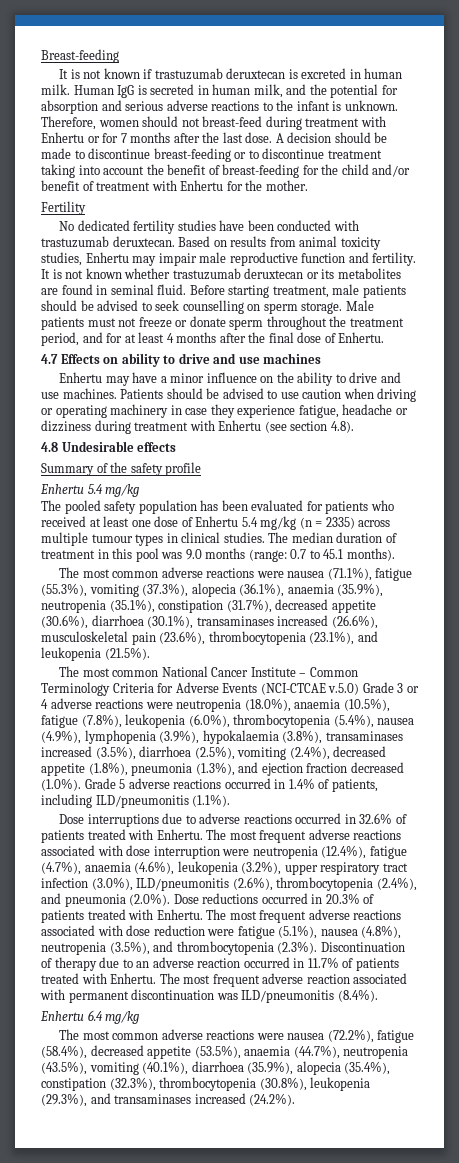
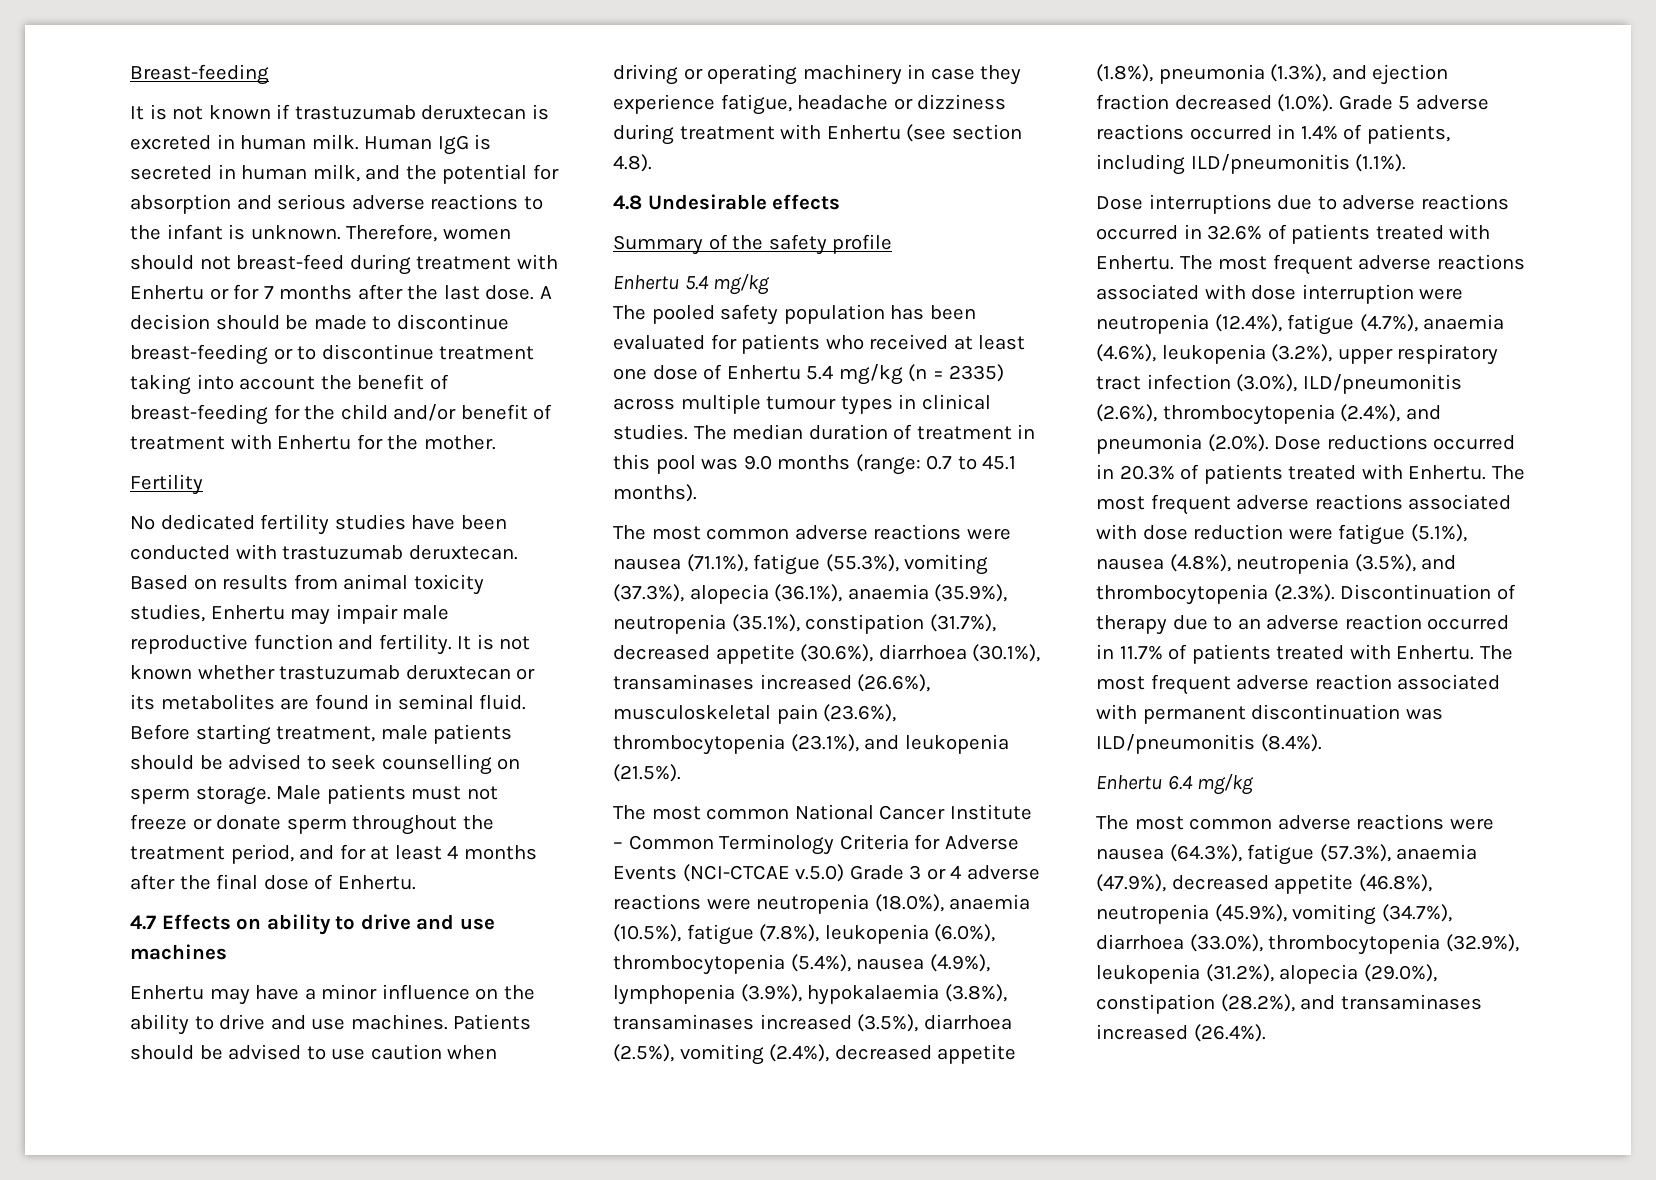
- The most common adverse reactions were nausea (72.2%), fatigue (58.4%), decreased appetite (53.5%), anaemia (44.7%), neutropenia (43.5%), vomiting (40.1%), diarrhoea (35.9%), alopecia (35.4%), constipation (32.3%), thrombocytopenia (30.8%), leukopenia (29.3%), and transaminases increased (24.2%).
+ The most common adverse reactions were nausea (64.3%), fatigue (57.3%), anaemia (47.9%), decreased appetite (46.8%), neutropenia (45.9%), vomiting (34.7%), diarrhoea (33.0%), thrombocytopenia (32.9%), leukopenia (31.2%), alopecia (29.0%), constipation (28.2%), and transaminases increased (26.4%).

